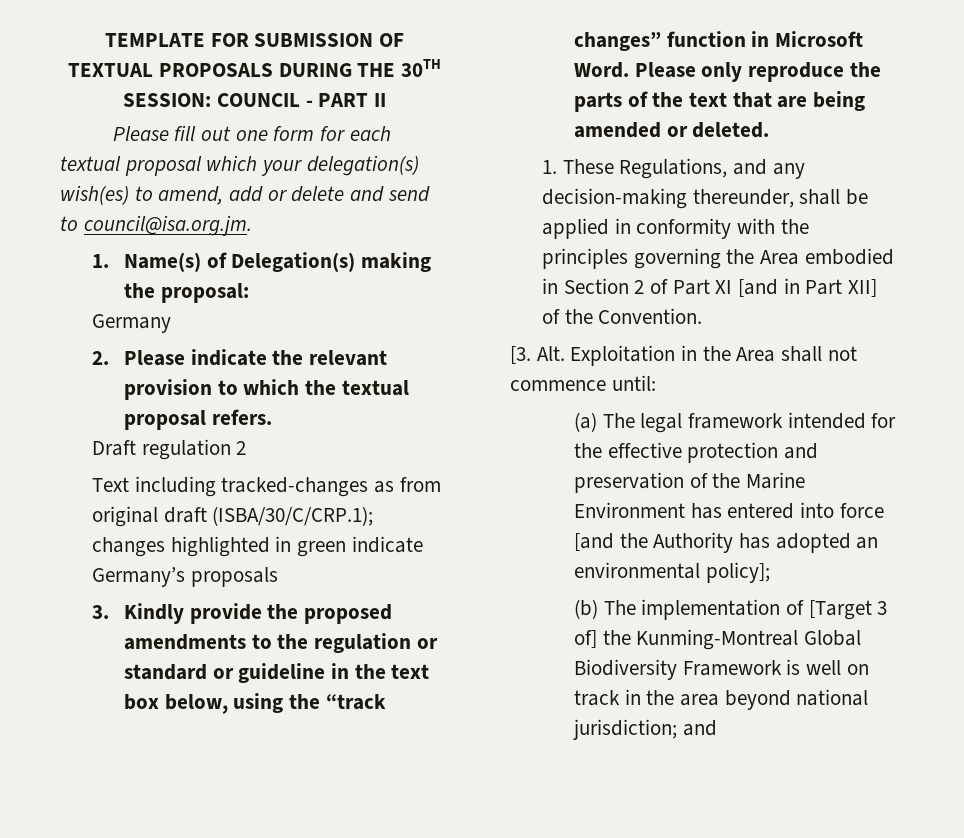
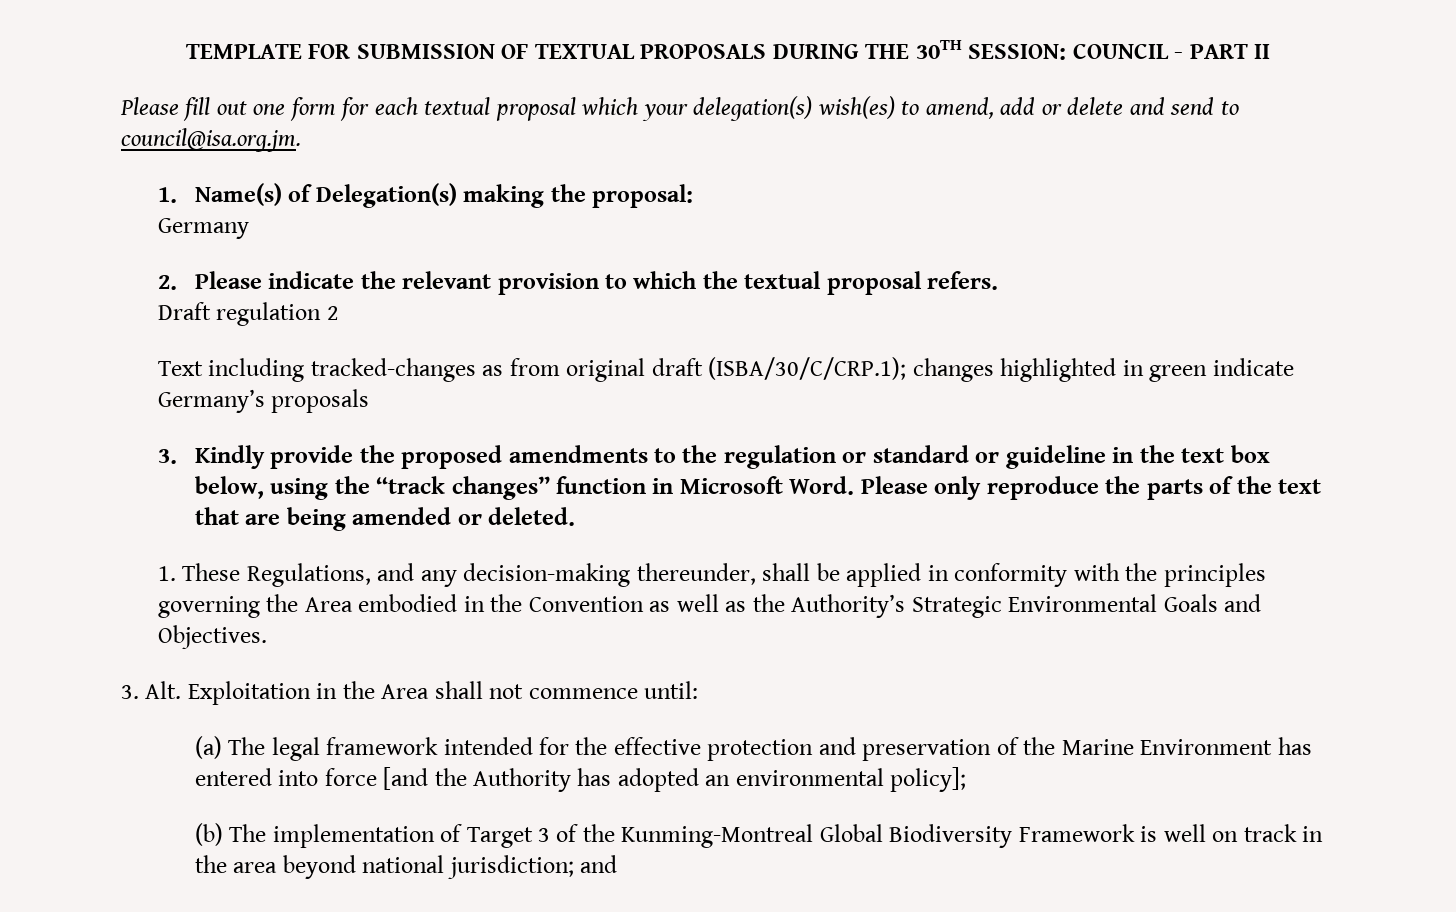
- 1. These Regulations, and any decision-making thereunder, shall be applied in conformity with the principles governing the Area embodied in Section 2 of Part XI [and in Part XII] of the Convention.
- [3. Alt. Exploitation in the Area shall not commence until:
+ 1. These Regulations, and any decision-making thereunder, shall be applied in conformity with the principles governing the Area embodied in the Convention as well as the Authority’s Strategic Environmental Goals and Objectives.
+ 3. Alt. Exploitation in the Area shall not commence until:
- (b) The implementation of [Target 3 of] the Kunming-Montreal Global Biodiversity Framework is well on track in the area beyond national jurisdiction; and
+ (b) The implementation of Target 3 of the Kunming-Montreal Global Biodiversity Framework is well on track in the area beyond national jurisdiction; and

